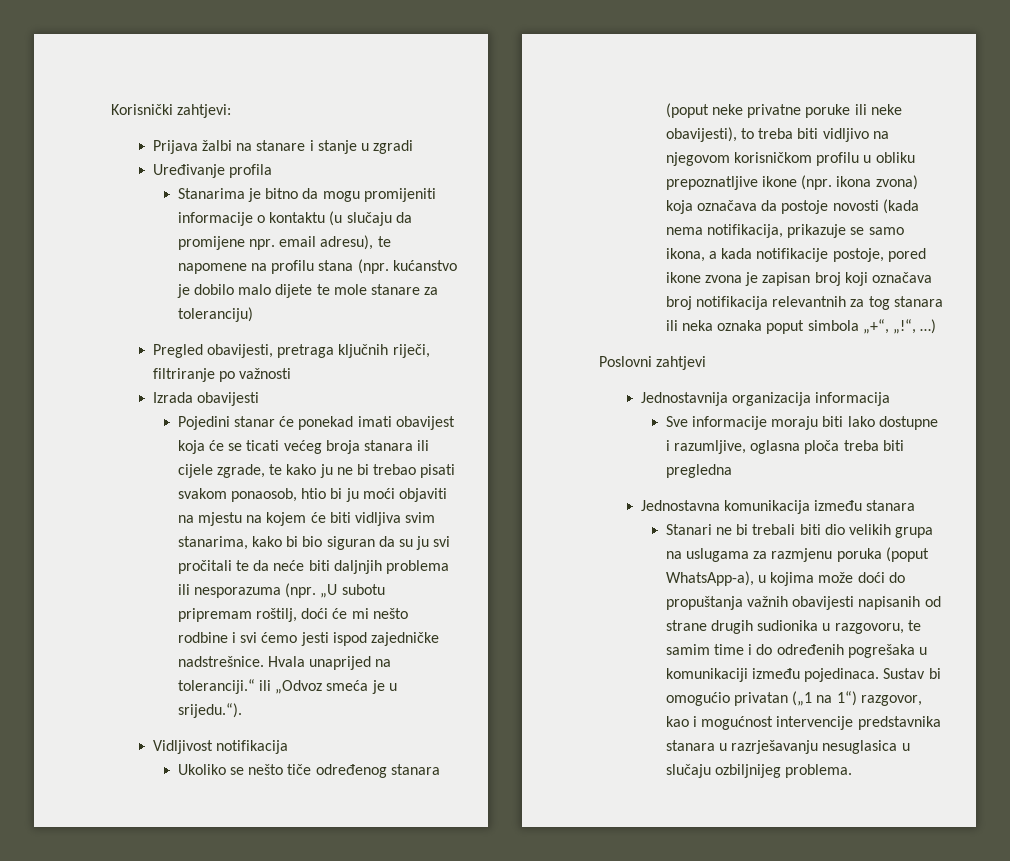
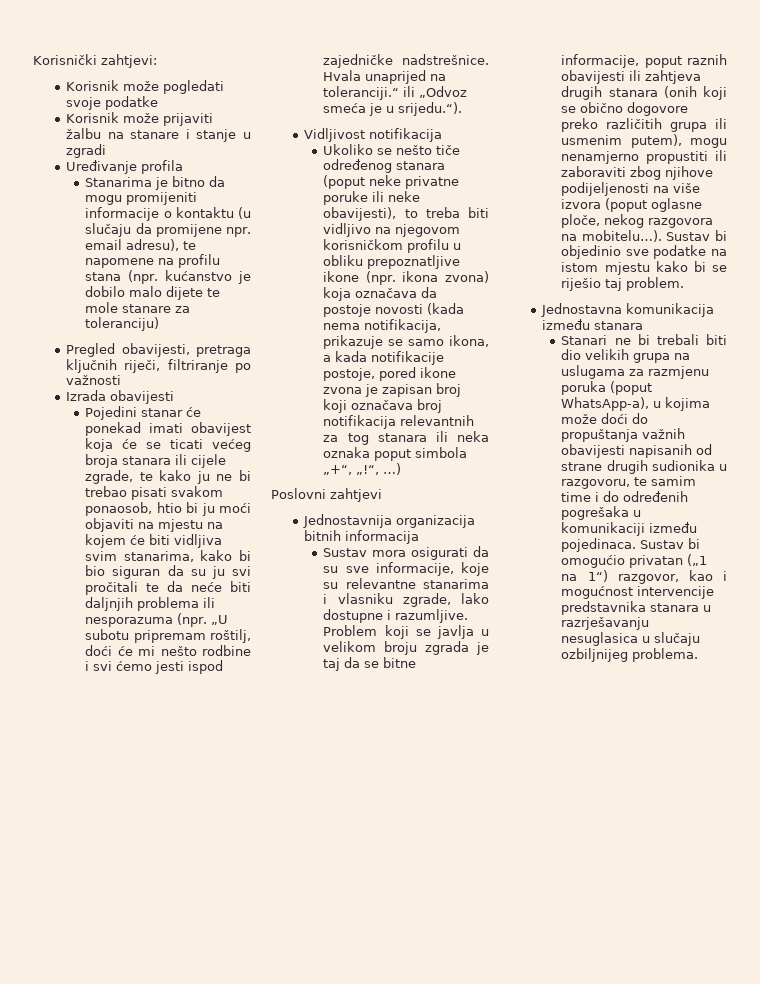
- Prijava žalbi na stanare i stanje u zgradi
+ Korisnik može pogledati svoje podatke
+ Korisnik može prijaviti žalbu na stanare i stanje u zgradi
- Jednostavnija organizacija informacija
+ Jednostavnija organizacija bitnih informacija
- Sve informacije moraju biti lako dostupne i razumljive, oglasna ploča treba biti pregledna
+ Sustav mora osigurati da su sve informacije, koje su relevantne stanarima i vlasniku zgrade, lako dostupne i razumljive. Problem koji se javlja u velikom broju zgrada je taj da se bitne informacije, poput raznih obavijesti ili zahtjeva drugih stanara (onih koji se obično dogovore preko različitih grupa ili usmenim putem), mogu nenamjerno propustiti ili zaboraviti zbog njihove podijeljenosti na više izvora (poput oglasne ploče, nekog razgovora na mobitelu…). Sustav bi objedinio sve podatke na istom mjestu kako bi se riješio taj problem.

